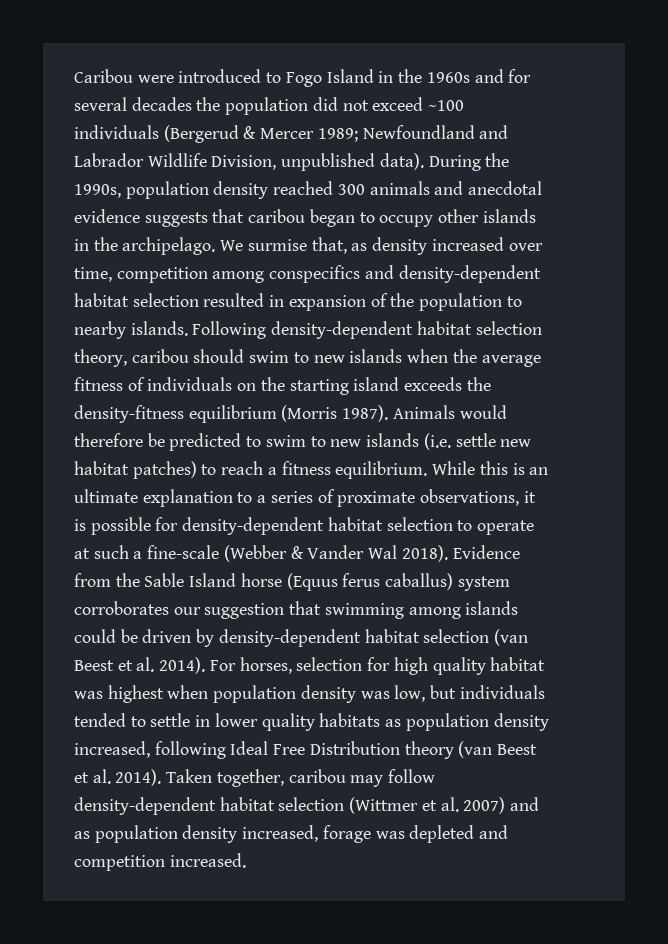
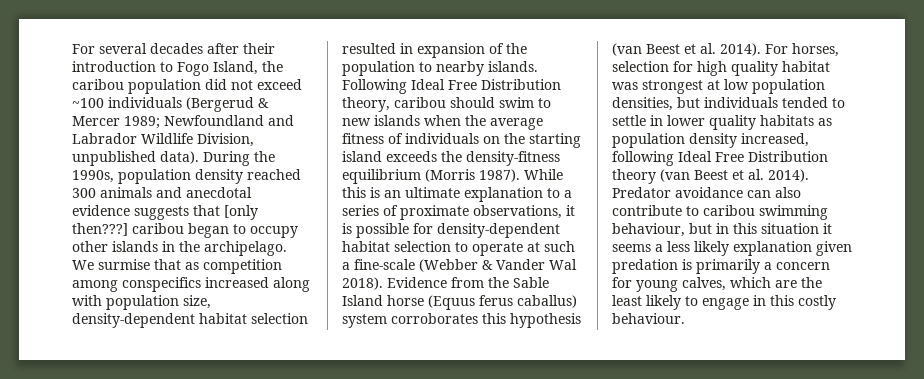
- Caribou were introduced to Fogo Island in the 1960s and for several decades the population did not exceed ~100 individuals (Bergerud & Mercer 1989; Newfoundland and Labrador Wildlife Division, unpublished data).
+ For several decades after their introduction to Fogo Island, the caribou population did not exceed ~100 individuals (Bergerud & Mercer 1989; Newfoundland and Labrador Wildlife Division, unpublished data).
- During the 1990s, population density reached 300 animals and anecdotal evidence suggests that caribou began to occupy other islands in the archipelago.
+ During the 1990s, population density reached 300 animals and anecdotal evidence suggests that [only then???] caribou began to occupy other islands in the archipelago.
- We surmise that, as density increased over time, competition among conspecifics and density-dependent habitat selection resulted in expansion of the population to nearby islands.
+ We surmise that as competition among conspecifics increased along with population size, density-dependent habitat selection resulted in expansion of the population to nearby islands.
- Following density-dependent habitat selection theory, caribou should swim to new islands when the average fitness of individuals on the starting island exceeds the density-fitness equilibrium (Morris 1987).
+ Following Ideal Free Distribution theory, caribou should swim to new islands when the average fitness of individuals on the starting island exceeds the density-fitness equilibrium (Morris 1987).
- Animals would therefore be predicted to swim to new islands (i.e. settle new habitat patches) to reach a fitness equilibrium.
- Evidence from the Sable Island horse (Equus ferus caballus) system corroborates our suggestion that swimming among islands could be driven by density-dependent habitat selection (van Beest et al. 2014).
+ Evidence from the Sable Island horse (Equus ferus caballus) system corroborates this hypothesis (van Beest et al. 2014).
- For horses, selection for high quality habitat was highest when population density was low, but individuals tended to settle in lower quality habitats as population density increased, following Ideal Free Distribution theory (van Beest et al. 2014).
+ For horses, selection for high quality habitat was strongest at low population densities, but individuals tended to settle in lower quality habitats as population density increased, following Ideal Free Distribution theory (van Beest et al. 2014).
- Taken together, caribou may follow density-dependent habitat selection (Wittmer et al. 2007) and as population density increased, forage was depleted and competition increased.
+ Predator avoidance can also contribute to caribou swimming behaviour, but in this situation it seems a less likely explanation given predation is primarily a concern for young calves, which are the least likely to engage in this costly behaviour.

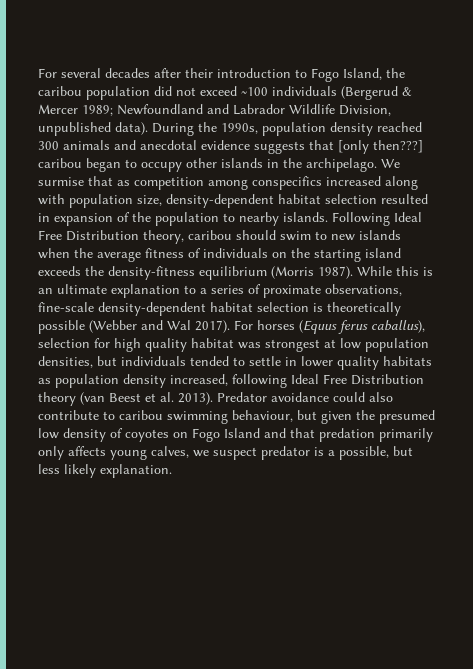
- While this is an ultimate explanation to a series of proximate observations, it is possible for density-dependent habitat selection to operate at such a fine-scale (Webber & Vander Wal 2018). Evidence from the Sable Island horse (Equus ferus caballus) system corroborates this hypothesis (van Beest et al. 2014). For horses, selection for high quality habitat was strongest at low population densities, but individuals tended to settle in lower quality habitats as population density increased, following Ideal Free Distribution theory (van Beest et al. 2014).
+ While this is an ultimate explanation to a series of proximate observations, fine-scale density-dependent habitat selection is theoretically possible (Webber and Wal 2017). For horses (Equus ferus caballus), selection for high quality habitat was strongest at low population densities, but individuals tended to settle in lower quality habitats as population density increased, following Ideal Free Distribution theory (van Beest et al. 2013).
- Predator avoidance can also contribute to caribou swimming behaviour, but in this situation it seems a less likely explanation given predation is primarily a concern for young calves, which are the least likely to engage in this costly behaviour.
+ Predator avoidance could also contribute to caribou swimming behaviour, but given the presumed low density of coyotes on Fogo Island and that predation primarily only affects young calves, we suspect predator is a possible, but less likely explanation.

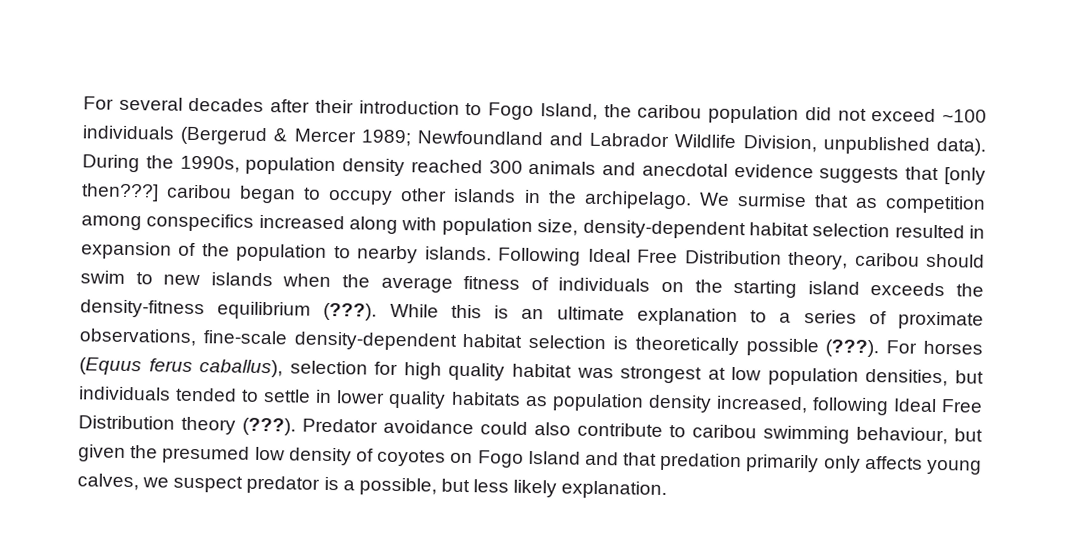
- Following Ideal Free Distribution theory, caribou should swim to new islands when the average fitness of individuals on the starting island exceeds the density-fitness equilibrium (Morris 1987).
+ Following Ideal Free Distribution theory, caribou should swim to new islands when the average fitness of individuals on the starting island exceeds the density-fitness equilibrium (???).
- While this is an ultimate explanation to a series of proximate observations, fine-scale density-dependent habitat selection is theoretically possible (Webber and Wal 2017).
+ While this is an ultimate explanation to a series of proximate observations, fine-scale density-dependent habitat selection is theoretically possible (???).
- For horses (Equus ferus caballus), selection for high quality habitat was strongest at low population densities, but individuals tended to settle in lower quality habitats as population density increased, following Ideal Free Distribution theory (van Beest et al. 2013).
+ For horses (Equus ferus caballus), selection for high quality habitat was strongest at low population densities, but individuals tended to settle in lower quality habitats as population density increased, following Ideal Free Distribution theory (???).

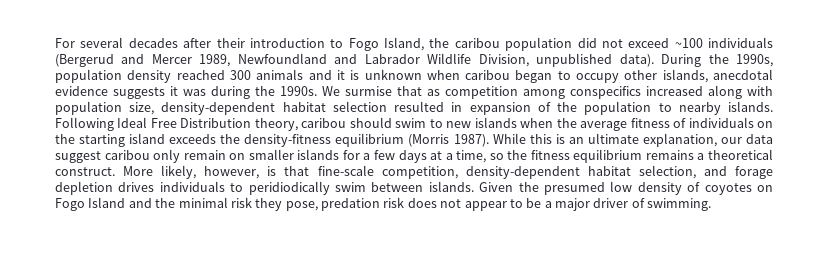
- For several decades after their introduction to Fogo Island, the caribou population did not exceed ~100 individuals (Bergerud & Mercer 1989; Newfoundland and Labrador Wildlife Division, unpublished data).
+ For several decades after their introduction to Fogo Island, the caribou population did not exceed ~100 individuals (Bergerud and Mercer 1989, Newfoundland and Labrador Wildlife Division, unpublished data).
- During the 1990s, population density reached 300 animals and anecdotal evidence suggests that [only then???] caribou began to occupy other islands in the archipelago.
+ During the 1990s, population density reached 300 animals and it is unknown when caribou began to occupy other islands, anecdotal evidence suggests it was during the 1990s.
- Following Ideal Free Distribution theory, caribou should swim to new islands when the average fitness of individuals on the starting island exceeds the density-fitness equilibrium (???).
+ Following Ideal Free Distribution theory, caribou should swim to new islands when the average fitness of individuals on the starting island exceeds the density-fitness equilibrium (Morris 1987).
- While this is an ultimate explanation to a series of proximate observations, fine-scale density-dependent habitat selection is theoretically possible (???). For horses (Equus ferus caballus), selection for high quality habitat was strongest at low population densities, but individuals tended to settle in lower quality habitats as population density increased, following Ideal Free Distribution theory (???). Predator avoidance could also contribute to caribou swimming behaviour, but given the presumed low density of coyotes on Fogo Island and that predation primarily only affects young calves, we suspect predator is a possible, but less likely explanation.
+ While this is an ultimate explanation, our data suggest caribou only remain on smaller islands for a few days at a time, so the fitness equilibrium remains a theoretical construct. More likely, however, is that fine-scale competition, density-dependent habitat selection, and forage depletion drives individuals to peridiodically swim between islands. Given the presumed low density of coyotes on Fogo Island and the minimal risk they pose, predation risk does not appear to be a major driver of swimming.

